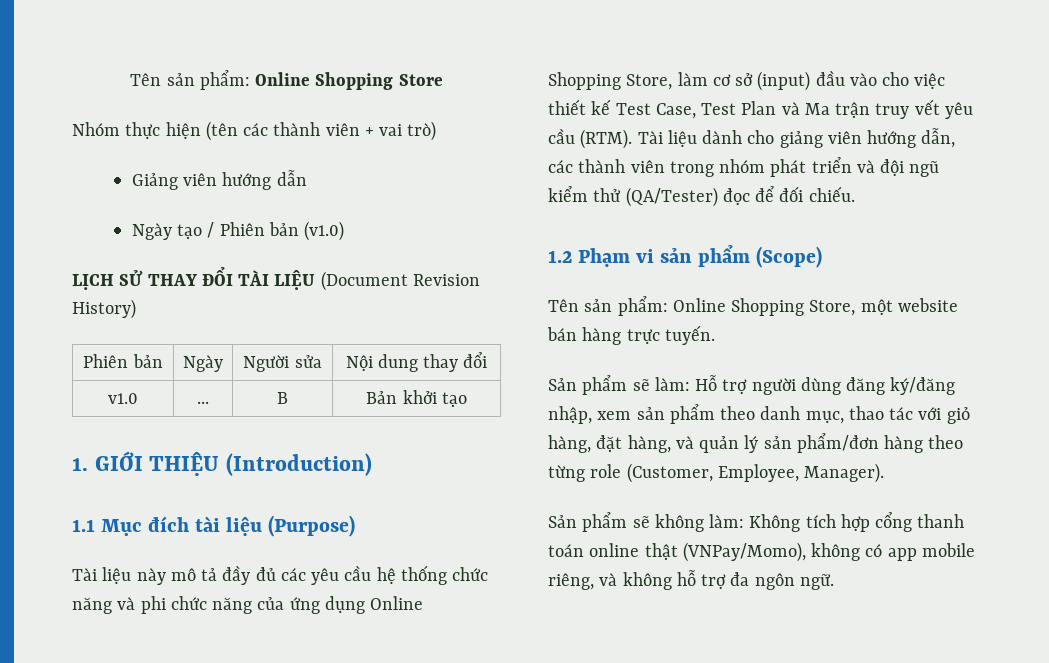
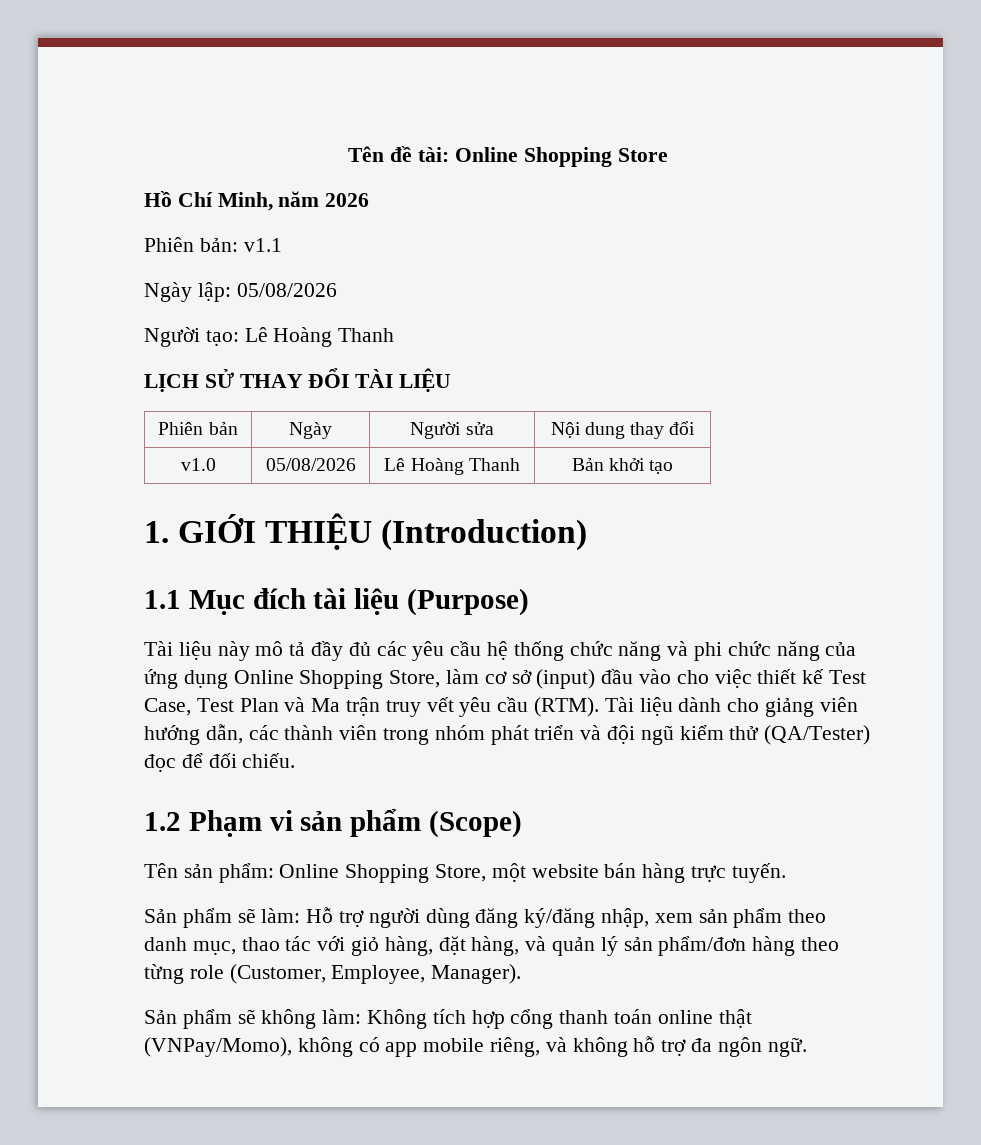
- Tên sản phẩm: Online Shopping Store
+ Tên đề tài: Online Shopping Store
- Nhóm thực hiện (tên các thành viên + vai trò)
- Giảng viên hướng dẫn
- Ngày tạo / Phiên bản (v1.0)
+ Hồ Chí Minh, năm 2026
+ Phiên bản: v1.1
+ Ngày lập: 05/08/2026
+ Người tạo: Lê Hoàng Thanh
- LỊCH SỬ THAY ĐỔI TÀI LIỆU (Document Revision History)
+ LỊCH SỬ THAY ĐỔI TÀI LIỆU
- v1.0 | ... | B | Bản khởi tạo
+ v1.0 | 05/08/2026 | Lê Hoàng Thanh | Bản khởi tạo

